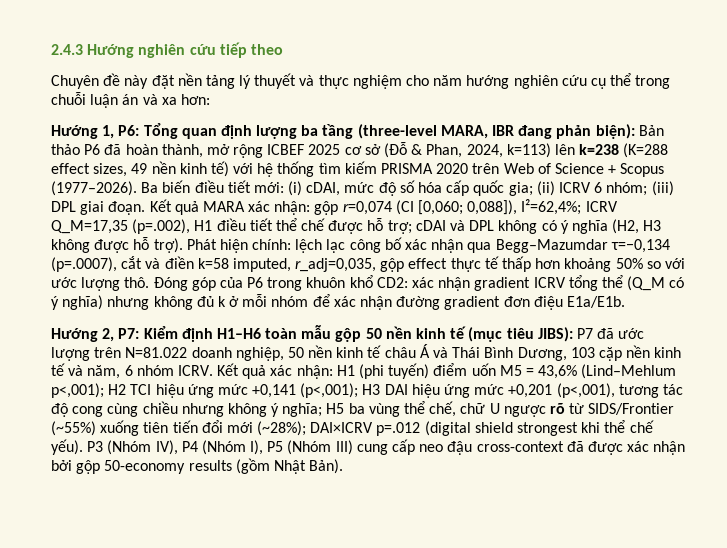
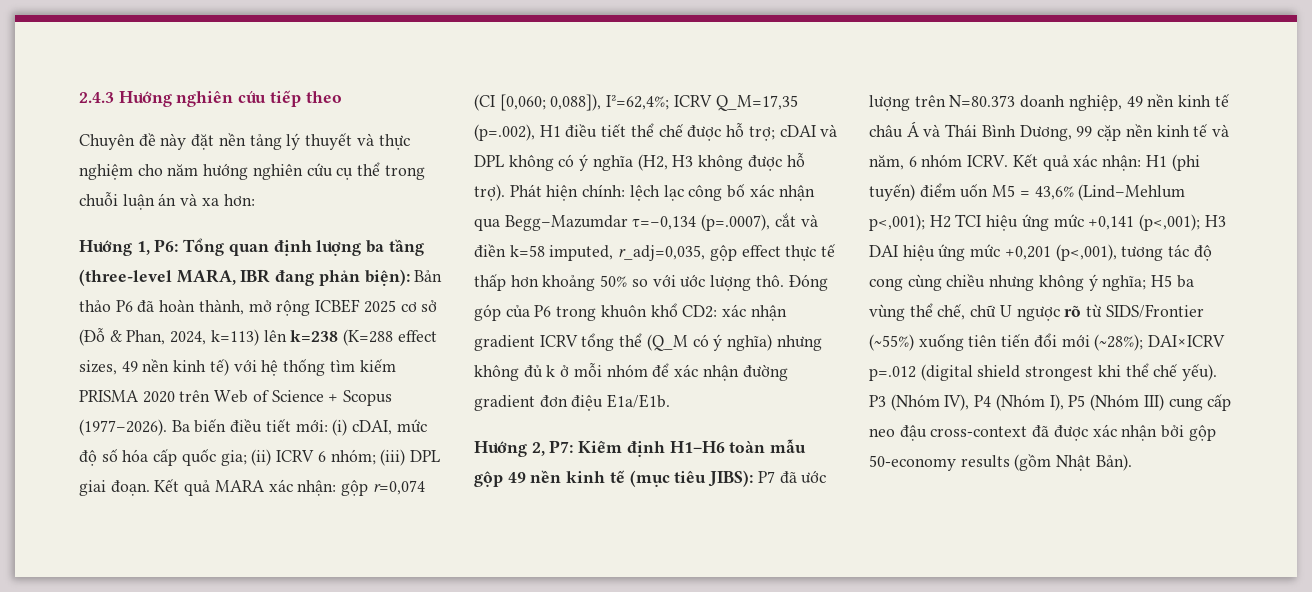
- Hướng 2, P7: Kiểm định H1–H6 toàn mẫu gộp 50 nền kinh tế (mục tiêu JIBS): P7 đã ước lượng trên N=81.022 doanh nghiệp, 50 nền kinh tế châu Á và Thái Bình Dương, 103 cặp nền kinh tế và năm, 6 nhóm ICRV.
+ Hướng 2, P7: Kiểm định H1–H6 toàn mẫu gộp 49 nền kinh tế (mục tiêu JIBS): P7 đã ước lượng trên N=80.373 doanh nghiệp, 49 nền kinh tế châu Á và Thái Bình Dương, 99 cặp nền kinh tế và năm, 6 nhóm ICRV.

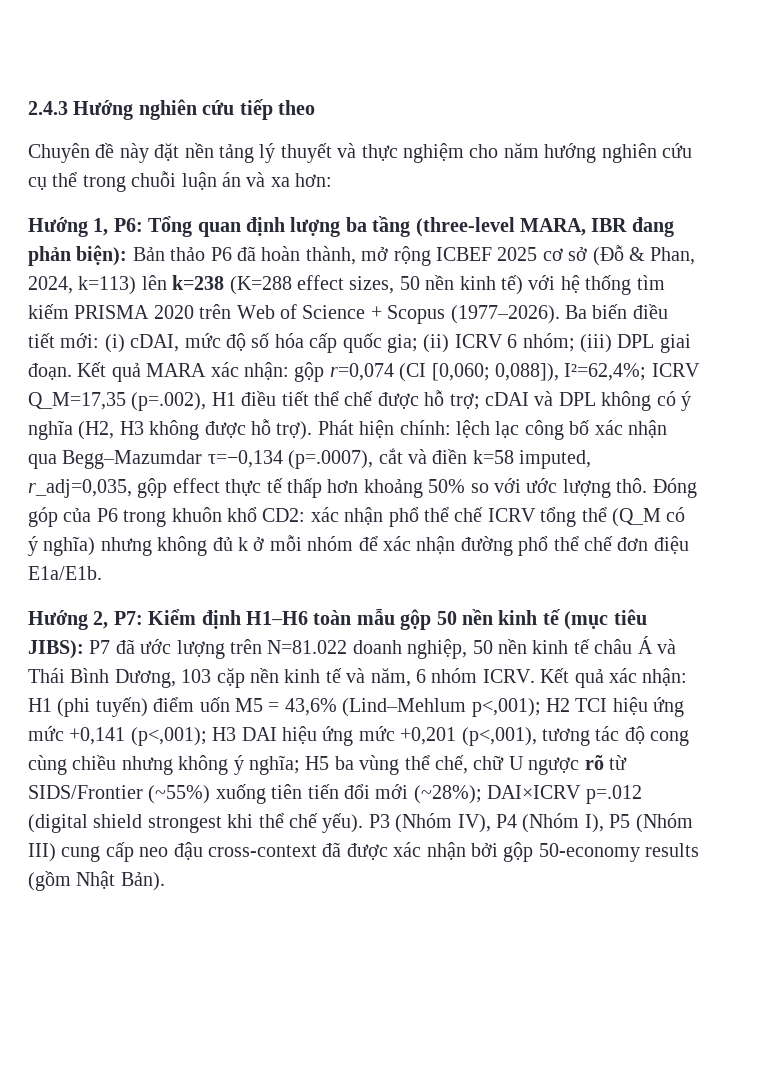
- Hướng 1, P6: Tổng quan định lượng ba tầng (three-level MARA, IBR đang phản biện): Bản thảo P6 đã hoàn thành, mở rộng ICBEF 2025 cơ sở (Đỗ & Phan, 2024, k=113) lên k=238 (K=288 effect sizes, 49 nền kinh tế) với hệ thống tìm kiếm PRISMA 2020 trên Web of Science + Scopus (1977–2026).
+ Hướng 1, P6: Tổng quan định lượng ba tầng (three-level MARA, IBR đang phản biện): Bản thảo P6 đã hoàn thành, mở rộng ICBEF 2025 cơ sở (Đỗ & Phan, 2024, k=113) lên k=238 (K=288 effect sizes, 50 nền kinh tế) với hệ thống tìm kiếm PRISMA 2020 trên Web of Science + Scopus (1977–2026).
- Đóng góp của P6 trong khuôn khổ CD2: xác nhận gradient ICRV tổng thể (Q_M có ý nghĩa) nhưng không đủ k ở mỗi nhóm để xác nhận đường gradient đơn điệu E1a/E1b.
+ Đóng góp của P6 trong khuôn khổ CD2: xác nhận phổ thể chế ICRV tổng thể (Q_M có ý nghĩa) nhưng không đủ k ở mỗi nhóm để xác nhận đường phổ thể chế đơn điệu E1a/E1b.
- Hướng 2, P7: Kiểm định H1–H6 toàn mẫu gộp 49 nền kinh tế (mục tiêu JIBS): P7 đã ước lượng trên N=80.373 doanh nghiệp, 49 nền kinh tế châu Á và Thái Bình Dương, 99 cặp nền kinh tế và năm, 6 nhóm ICRV.
+ Hướng 2, P7: Kiểm định H1–H6 toàn mẫu gộp 50 nền kinh tế (mục tiêu JIBS): P7 đã ước lượng trên N=81.022 doanh nghiệp, 50 nền kinh tế châu Á và Thái Bình Dương, 103 cặp nền kinh tế và năm, 6 nhóm ICRV.

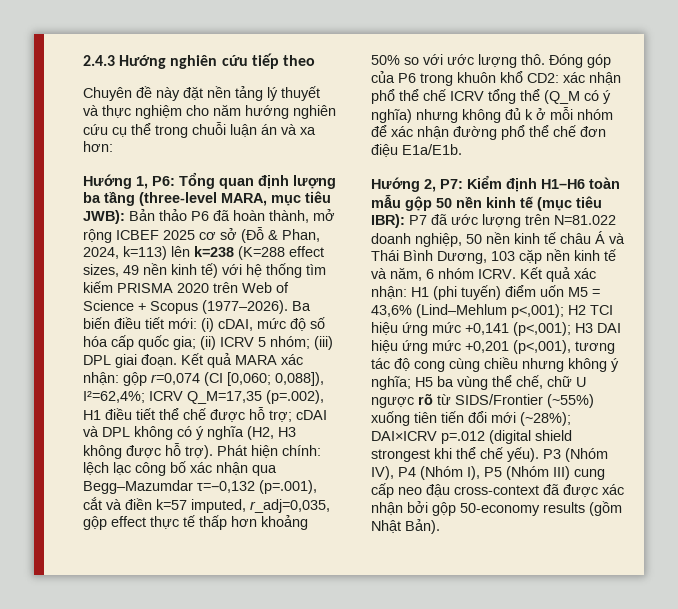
- Hướng 1, P6: Tổng quan định lượng ba tầng (three-level MARA, IBR đang phản biện): Bản thảo P6 đã hoàn thành, mở rộng ICBEF 2025 cơ sở (Đỗ & Phan, 2024, k=113) lên k=238 (K=288 effect sizes, 50 nền kinh tế) với hệ thống tìm kiếm PRISMA 2020 trên Web of Science + Scopus (1977–2026).
+ Hướng 1, P6: Tổng quan định lượng ba tầng (three-level MARA, mục tiêu JWB): Bản thảo P6 đã hoàn thành, mở rộng ICBEF 2025 cơ sở (Đỗ & Phan, 2024, k=113) lên k=238 (K=288 effect sizes, 49 nền kinh tế) với hệ thống tìm kiếm PRISMA 2020 trên Web of Science + Scopus (1977–2026).
- Ba biến điều tiết mới: (i) cDAI, mức độ số hóa cấp quốc gia; (ii) ICRV 6 nhóm; (iii) DPL giai đoạn.
+ Ba biến điều tiết mới: (i) cDAI, mức độ số hóa cấp quốc gia; (ii) ICRV 5 nhóm; (iii) DPL giai đoạn.
- Phát hiện chính: lệch lạc công bố xác nhận qua Begg–Mazumdar τ=−0,134 (p=.0007), cắt và điền k=58 imputed, r_adj=0,035, gộp effect thực tế thấp hơn khoảng 50% so với ước lượng thô.
+ Phát hiện chính: lệch lạc công bố xác nhận qua Begg–Mazumdar τ=−0,132 (p=.001), cắt và điền k=57 imputed, r_adj=0,035, gộp effect thực tế thấp hơn khoảng 50% so với ước lượng thô.
- Hướng 2, P7: Kiểm định H1–H6 toàn mẫu gộp 50 nền kinh tế (mục tiêu JIBS): P7 đã ước lượng trên N=81.022 doanh nghiệp, 50 nền kinh tế châu Á và Thái Bình Dương, 103 cặp nền kinh tế và năm, 6 nhóm ICRV.
+ Hướng 2, P7: Kiểm định H1–H6 toàn mẫu gộp 50 nền kinh tế (mục tiêu IBR): P7 đã ước lượng trên N=81.022 doanh nghiệp, 50 nền kinh tế châu Á và Thái Bình Dương, 103 cặp nền kinh tế và năm, 6 nhóm ICRV.

